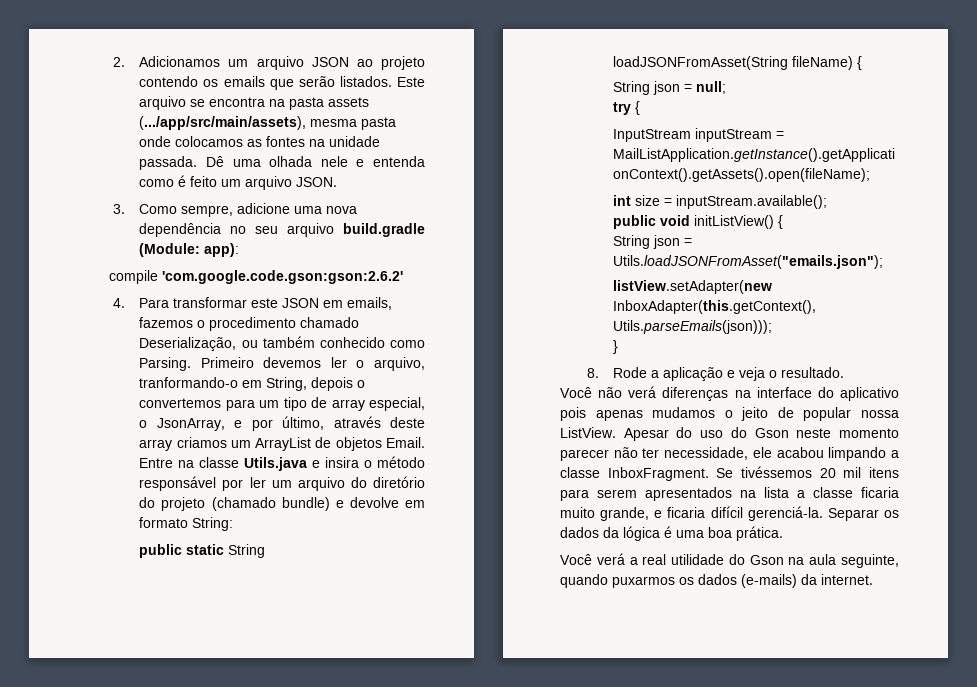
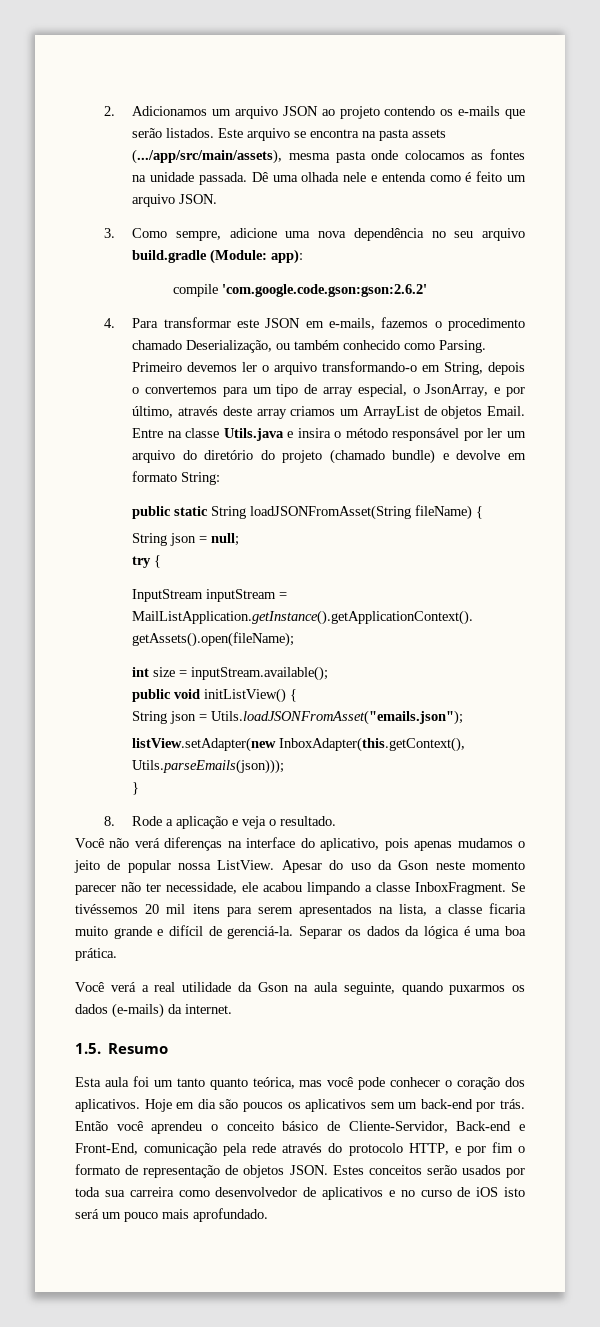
- 2. Adicionamos um arquivo JSON ao projeto contendo os emails que serão listados.
+ 2. Adicionamos um arquivo JSON ao projeto contendo os e-mails que serão listados.
- 4. Para transformar este JSON em emails, fazemos o procedimento chamado Deserialização, ou também conhecido como Parsing.
+ 4. Para transformar este JSON em e-mails, fazemos o procedimento chamado Deserialização, ou também conhecido como Parsing.
- Primeiro devemos ler o arquivo, tranformando-o em String, depois o convertemos para um tipo de array especial, o JsonArray, e por último, através deste array criamos um ArrayList de objetos Email.
+ Primeiro devemos ler o arquivo transformando-o em String, depois o convertemos para um tipo de array especial, o JsonArray, e por último, através deste array criamos um ArrayList de objetos Email.
- Você não verá diferenças na interface do aplicativo pois apenas mudamos o jeito de popular nossa ListView.
+ Você não verá diferenças na interface do aplicativo, pois apenas mudamos o jeito de popular nossa ListView.
- Apesar do uso do Gson neste momento parecer não ter necessidade, ele acabou limpando a classe InboxFragment.
+ Apesar do uso da Gson neste momento parecer não ter necessidade, ele acabou limpando a classe InboxFragment.
- Se tivéssemos 20 mil itens para serem apresentados na lista a classe ficaria muito grande, e ficaria difícil gerenciá-la.
+ Se tivéssemos 20 mil itens para serem apresentados na lista, a classe ficaria muito grande e difícil de gerenciá-la.
- Você verá a real utilidade do Gson na aula seguinte, quando puxarmos os dados (e-mails) da internet.
+ Você verá a real utilidade da Gson na aula seguinte, quando puxarmos os dados (e-mails) da internet.
+ 1.5. Resumo
+ Esta aula foi um tanto quanto teórica, mas você pode conhecer o coração dos aplicativos. Hoje em dia são poucos os aplicativos sem um back-end por trás. Então você aprendeu o conceito básico de Cliente-Servidor, Back-end e Front-End, comunicação pela rede através do protocolo HTTP, e por fim o formato de representação de objetos JSON. Estes conceitos serão usados por toda sua carreira como desenvolvedor de aplicativos e no curso de iOS isto será um pouco mais aprofundado.

